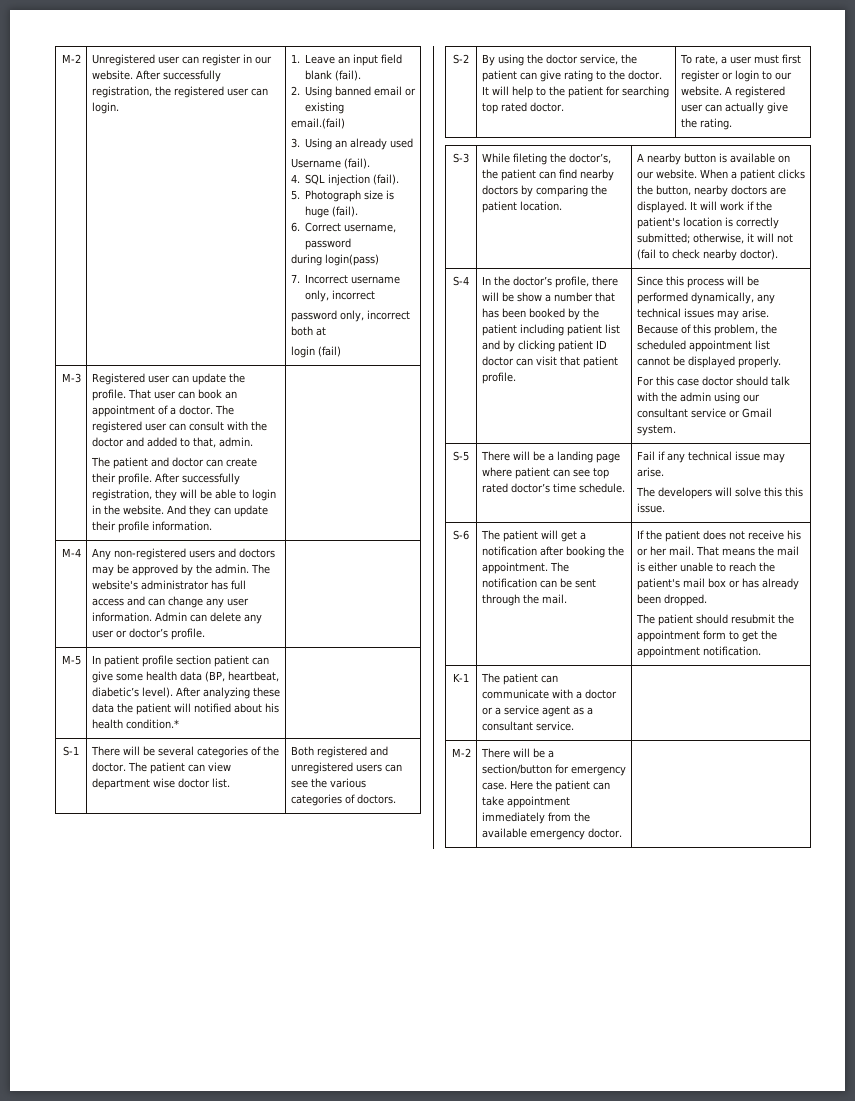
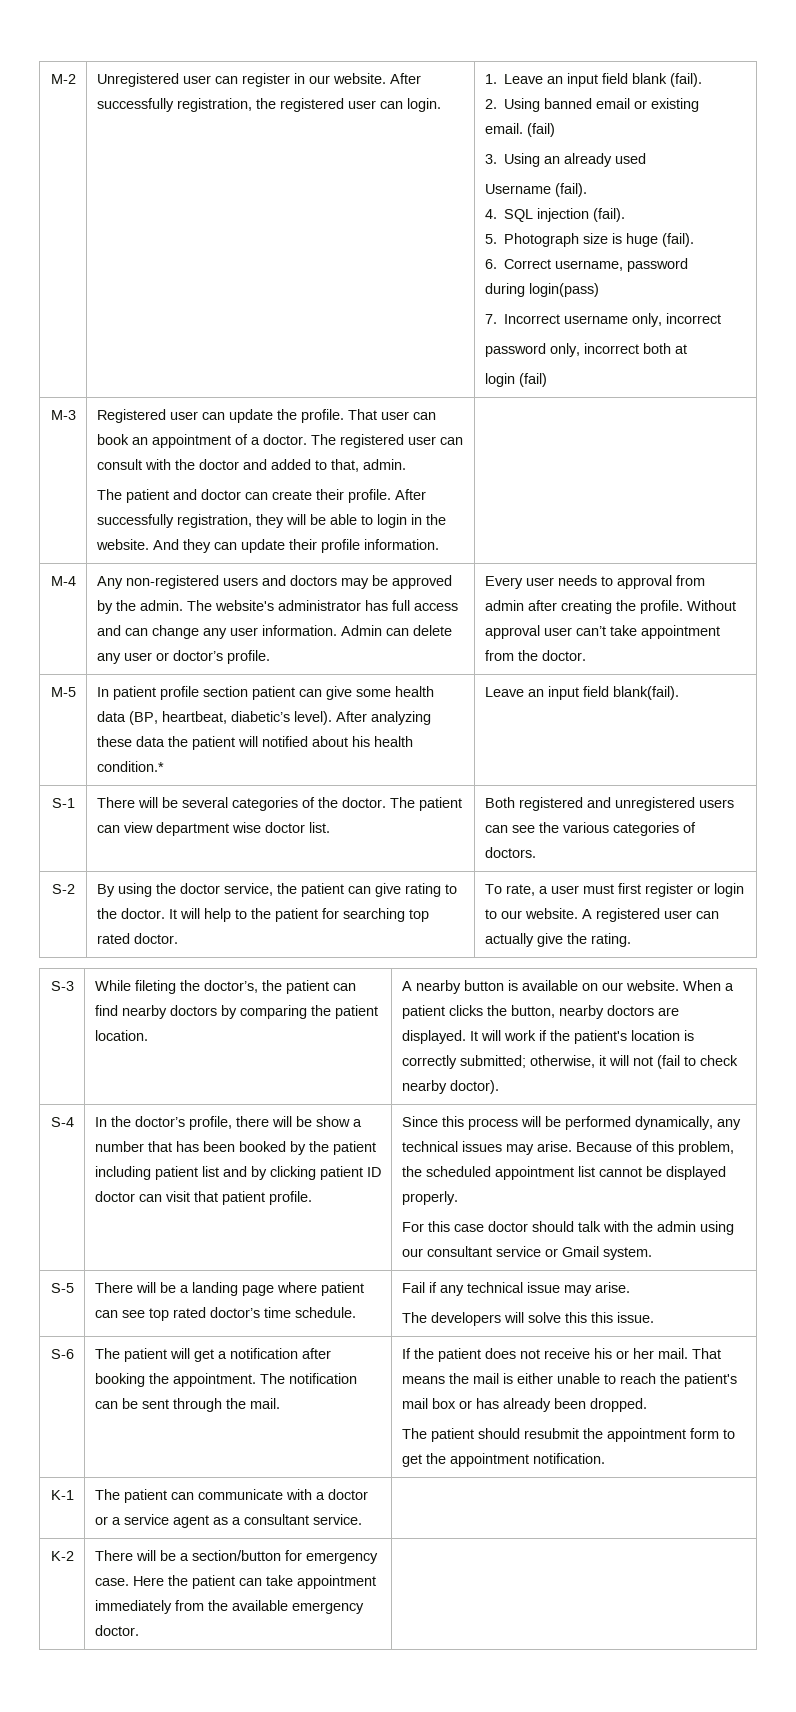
- email.(fail)
+ email. (fail)
+ Every user needs to approval from admin after creating the profile. Without approval user can’t take appointment from the doctor.
- M-5 | In patient profile section patient can give some health data (BP, heartbeat, diabetic’s level). After analyzing these data the patient will notified about his health condition.* |
+ M-5 | In patient profile section patient can give some health data (BP, heartbeat, diabetic’s level). After analyzing these data the patient will notified about his health condition.* | Leave an input field blank(fail).
- M-2 | There will be a section/button for emergency case. Here the patient can take appointment immediately from the available emergency doctor. |
+ K-2 | There will be a section/button for emergency case. Here the patient can take appointment immediately from the available emergency doctor. |

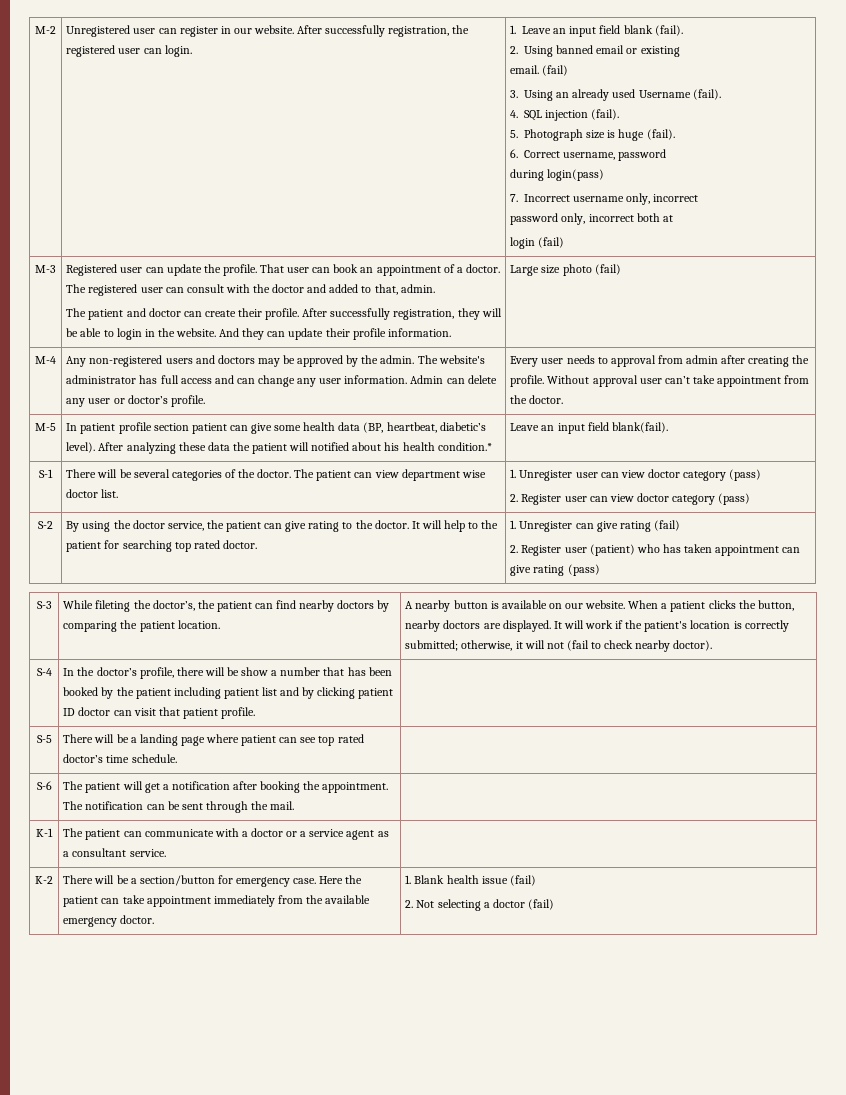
- 3. Using an already used
- Username (fail).
+ 3. Using an already used Username (fail).
+ Large size photo (fail)
- S-1 | There will be several categories of the doctor. The patient can view department wise doctor list. | Both registered and unregistered users can see the various categories of doctors.
+ S-1 | There will be several categories of the doctor. The patient can view department wise doctor list. | 1. Unregister user can view doctor category (pass)
+ 2. Register user can view doctor category (pass)
- To rate, a user must first register or login to our website. A registered user can actually give the rating.
+ 1. Unregister can give rating (fail)
+ 2. Register user (patient) who has taken appointment can give rating (pass)
- Since this process will be performed dynamically, any technical issues may arise. Because of this problem, the scheduled appointment list cannot be displayed properly.
- For this case doctor should talk with the admin using our consultant service or Gmail system.
- S-5 | There will be a landing page where patient can see top rated doctor’s time schedule. | Fail if any technical issue may arise.
- The developers will solve this this issue.
+ S-5 | There will be a landing page where patient can see top rated doctor’s time schedule. |
- If the patient does not receive his or her mail. That means the mail is either unable to reach the patient's mail box or has already been dropped.
- The patient should resubmit the appointment form to get the appointment notification.
- K-2 | There will be a section/button for emergency case. Here the patient can take appointment immediately from the available emergency doctor. |
+ K-2 | There will be a section/button for emergency case. Here the patient can take appointment immediately from the available emergency doctor. | 1. Blank health issue (fail)
+ 2. Not selecting a doctor (fail)

